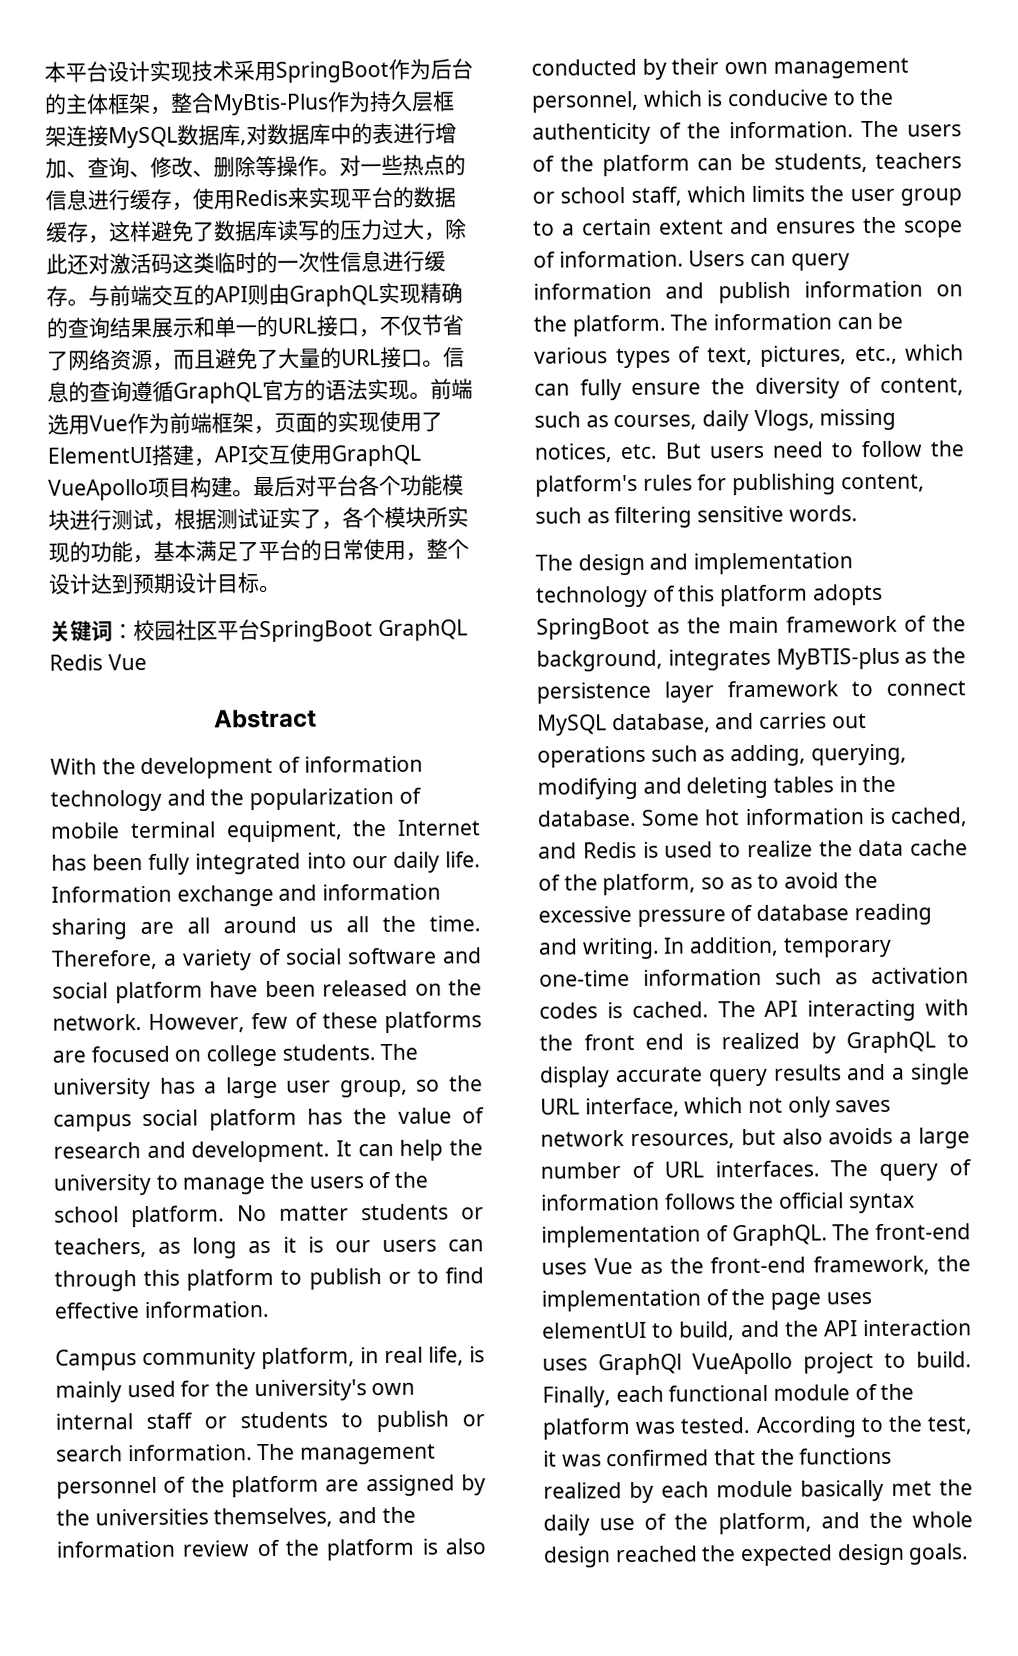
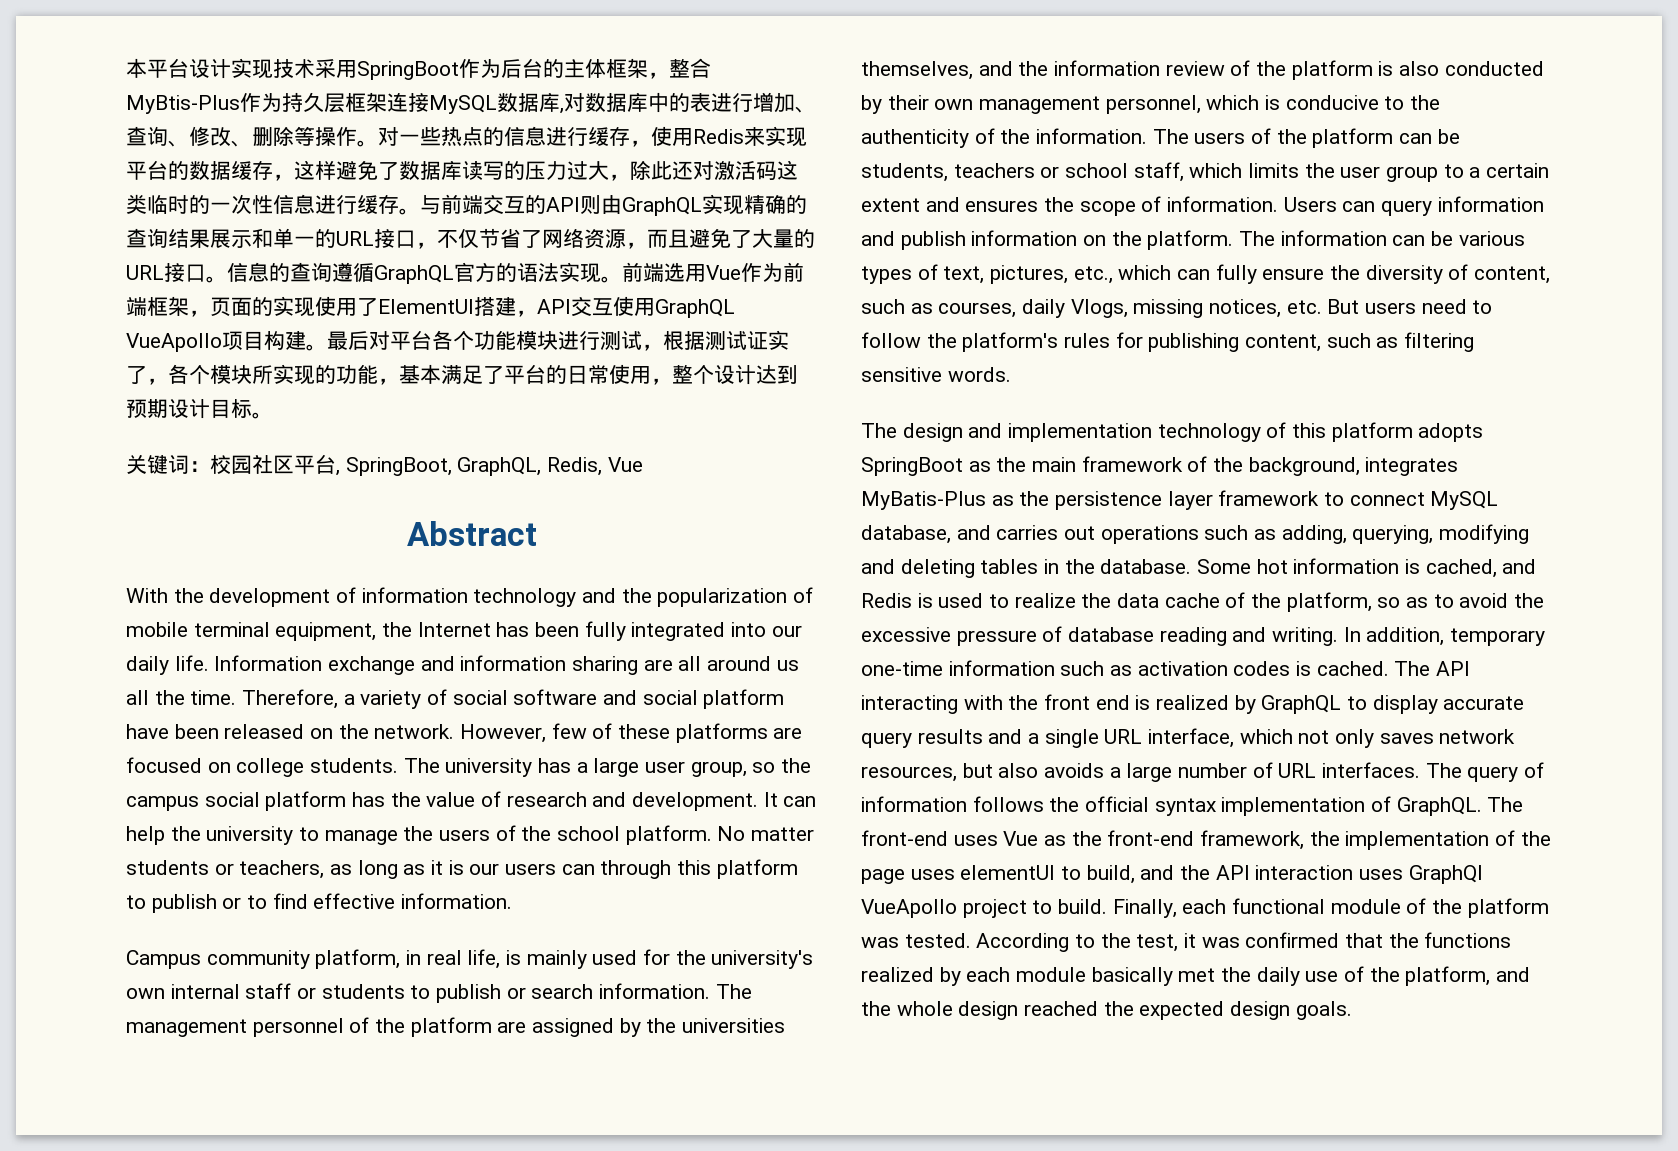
- 关键词：校园社区平台SpringBoot GraphQL Redis Vue
+ 关键词：校园社区平台, SpringBoot, GraphQL, Redis, Vue
- The design and implementation technology of this platform adopts SpringBoot as the main framework of the background, integrates MyBTIS-plus as the persistence layer framework to connect MySQL database, and carries out operations such as adding, querying, modifying and deleting tables in the database.
+ The design and implementation technology of this platform adopts SpringBoot as the main framework of the background, integrates MyBatis-Plus as the persistence layer framework to connect MySQL database, and carries out operations such as adding, querying, modifying and deleting tables in the database.

